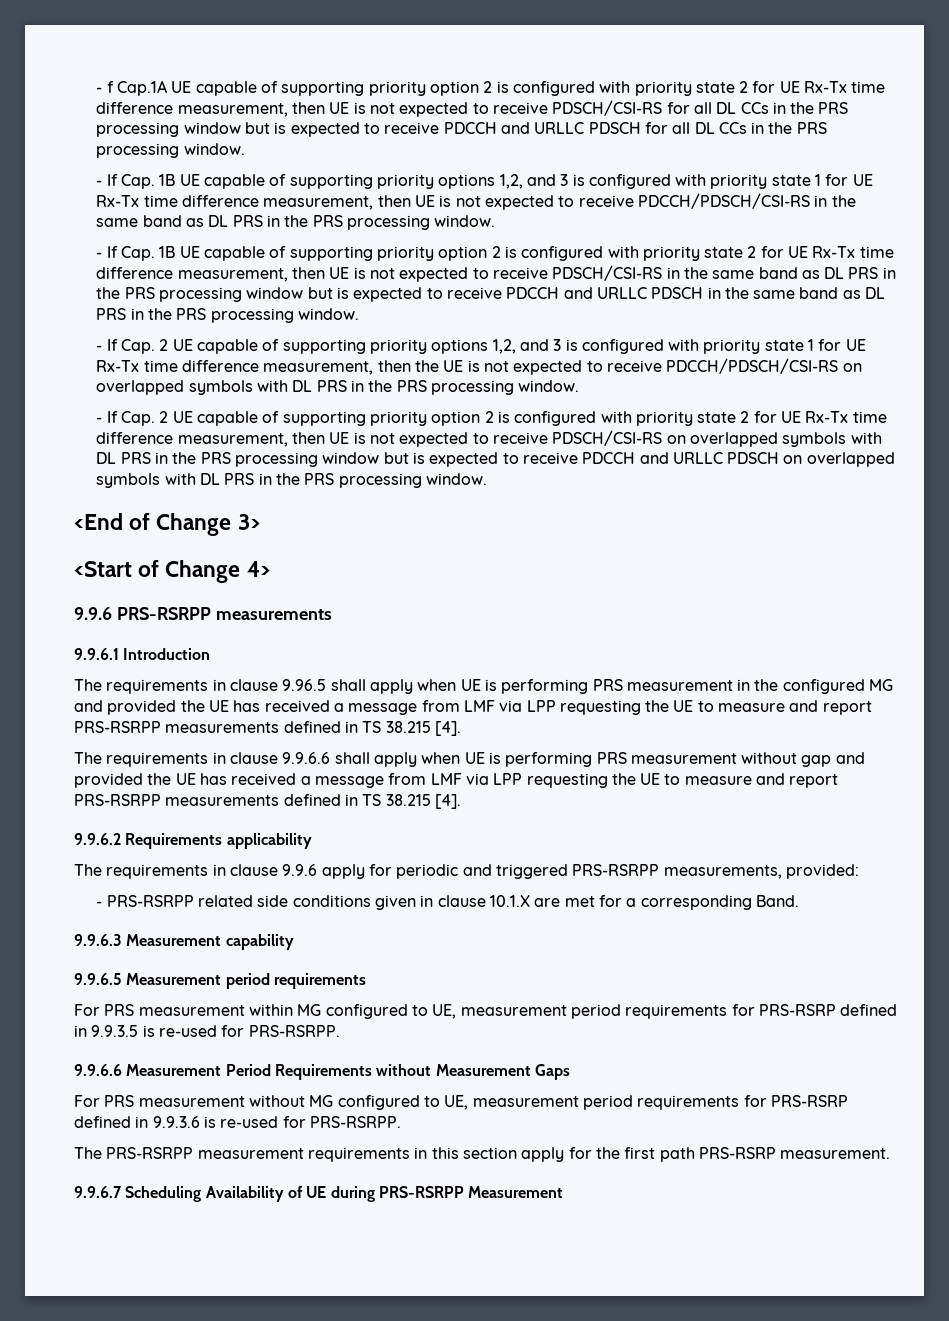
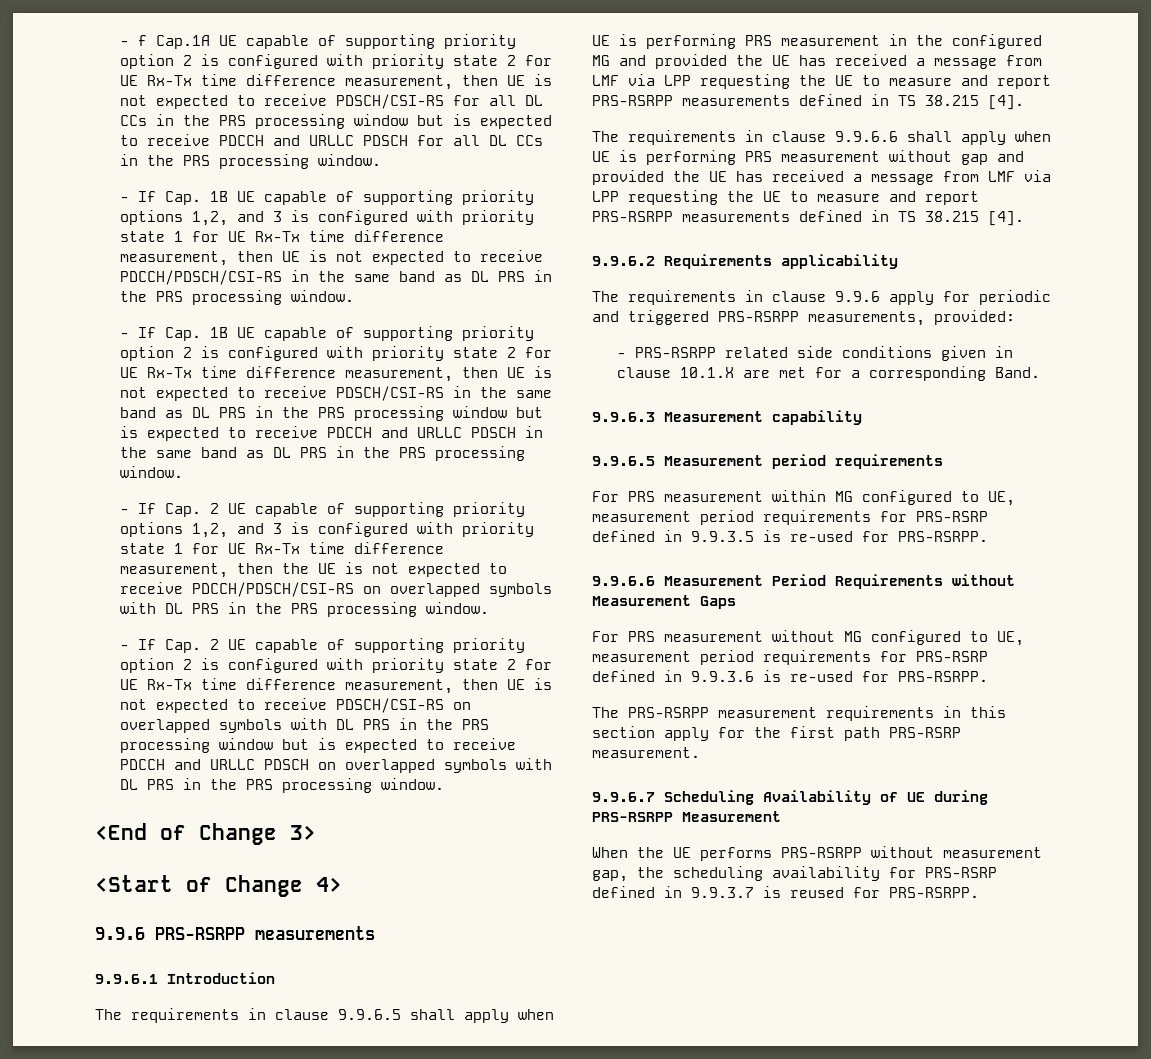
- The requirements in clause 9.96.5 shall apply when UE is performing PRS measurement in the configured MG and provided the UE has received a message from LMF via LPP requesting the UE to measure and report PRS-RSRPP measurements defined in TS 38.215 [4].
+ The requirements in clause 9.9.6.5 shall apply when UE is performing PRS measurement in the configured MG and provided the UE has received a message from LMF via LPP requesting the UE to measure and report PRS-RSRPP measurements defined in TS 38.215 [4].
+ When the UE performs PRS-RSRPP without measurement gap, the scheduling availability for PRS-RSRP defined in 9.9.3.7 is reused for PRS-RSRPP.

